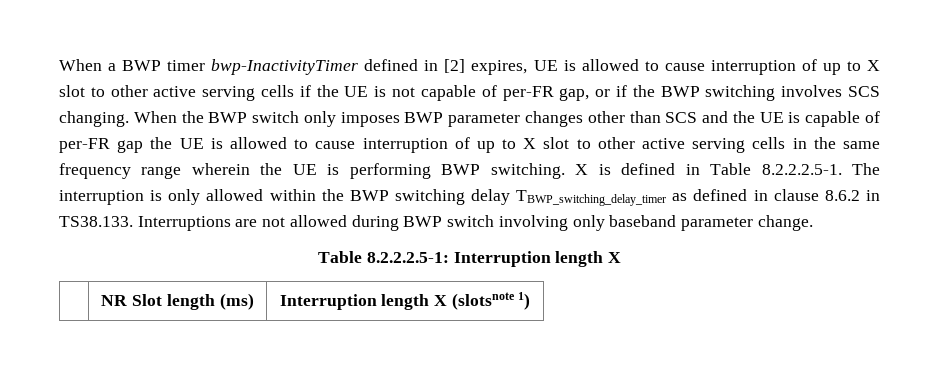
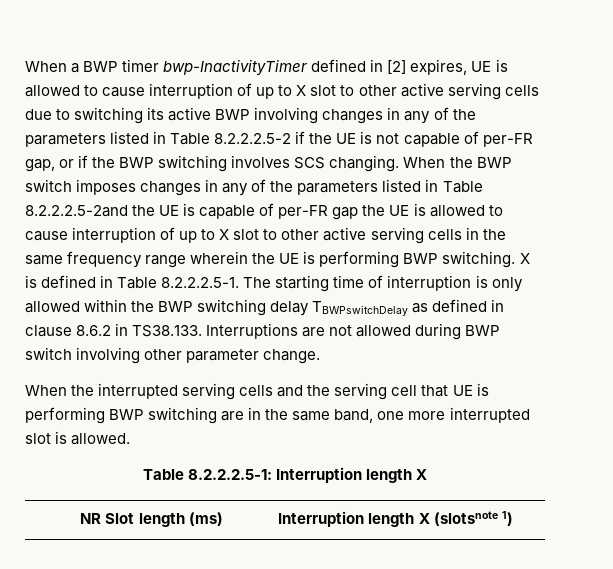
- When a BWP timer bwp-InactivityTimer defined in [2] expires, UE is allowed to cause interruption of up to X slot to other active serving cells if the UE is not capable of per-FR gap, or if the BWP switching involves SCS changing.
+ When a BWP timer bwp-InactivityTimer defined in [2] expires, UE is allowed to cause interruption of up to X slot to other active serving cells due to switching its active BWP involving changes in any of the parameters listed in Table 8.2.2.2.5-2 if the UE is not capable of per-FR gap, or if the BWP switching involves SCS changing.
- When the BWP switch only imposes BWP parameter changes other than SCS and the UE is capable of per-FR gap the UE is allowed to cause interruption of up to X slot to other active serving cells in the same frequency range wherein the UE is performing BWP switching.
+ When the BWP switch imposes changes in any of the parameters listed in Table 8.2.2.2.5-2and the UE is capable of per-FR gap the UE is allowed to cause interruption of up to X slot to other active serving cells in the same frequency range wherein the UE is performing BWP switching.
- X is defined in Table 8.2.2.2.5-1. The interruption is only allowed within the BWP switching delay TBWP_switching_delay_timer as defined in clause 8.6.2 in TS38.133. Interruptions are not allowed during BWP switch involving only baseband parameter change.
+ X is defined in Table 8.2.2.2.5-1. The starting time of interruption is only allowed within the BWP switching delay TBWPswitchDelay as defined in clause 8.6.2 in TS38.133. Interruptions are not allowed during BWP switch involving other parameter change.
+ When the interrupted serving cells and the serving cell that UE is performing BWP switching are in the same band, one more interrupted slot is allowed.

